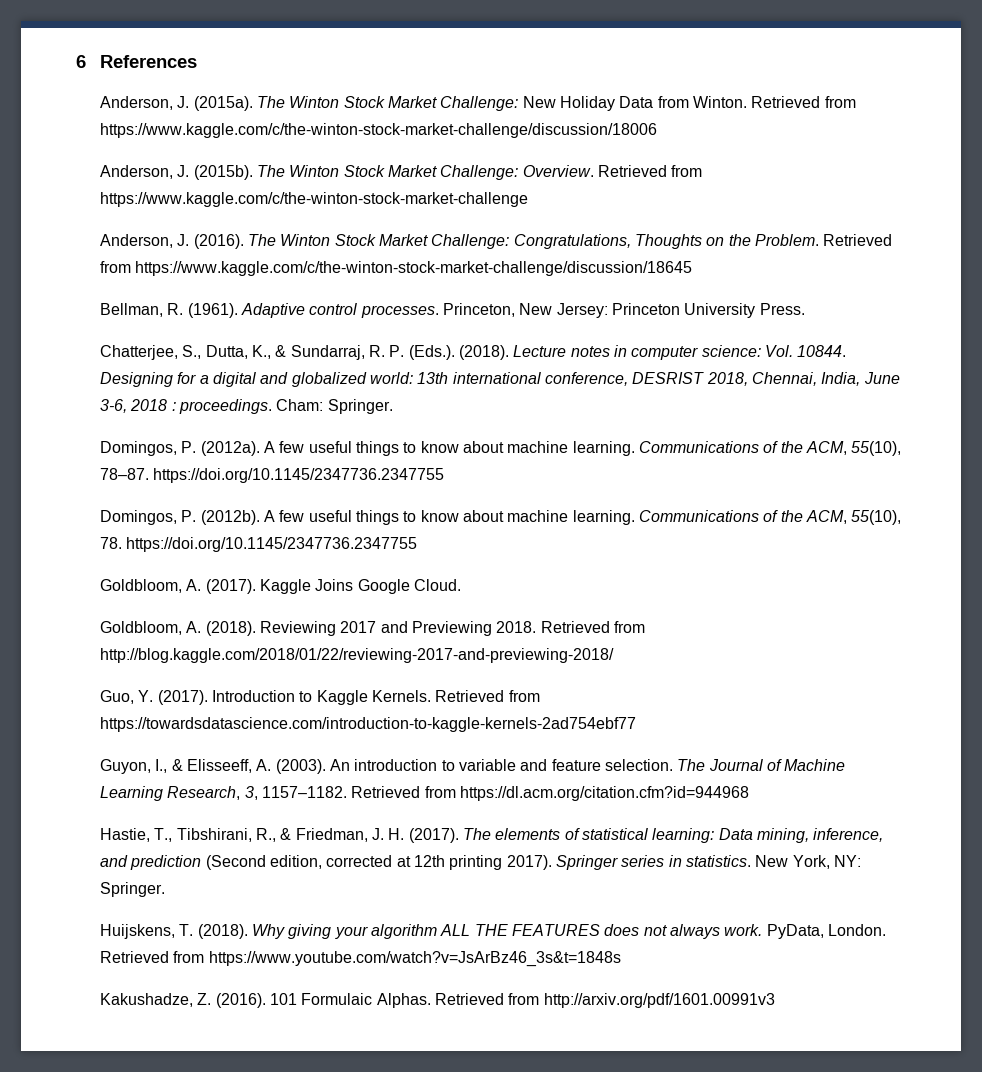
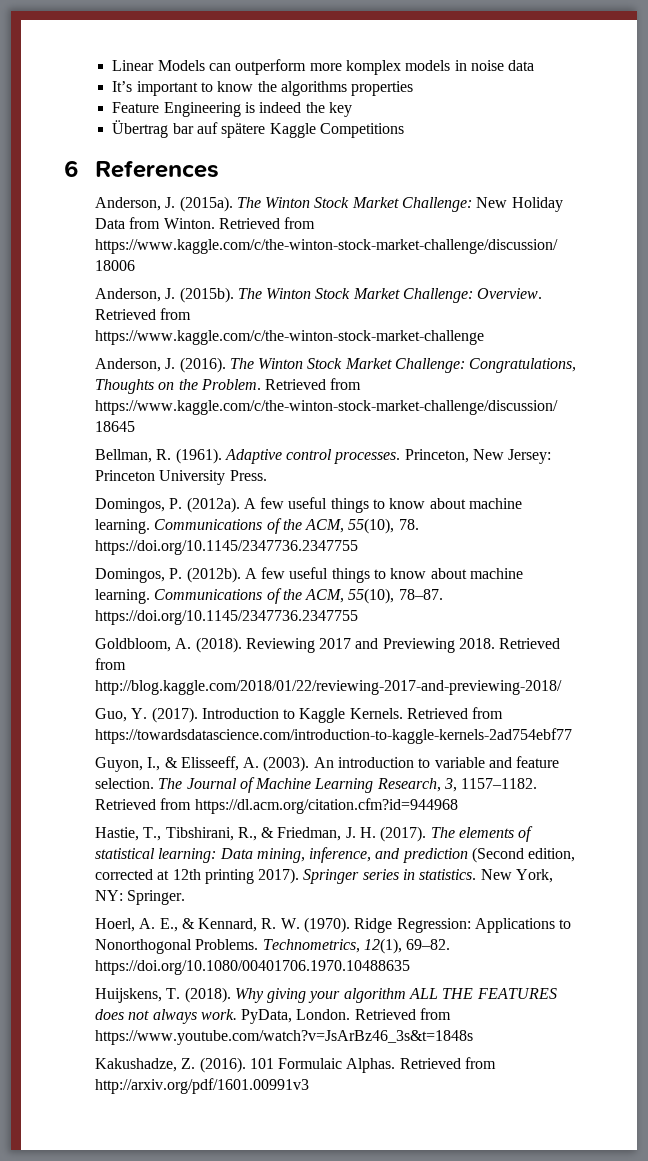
+ Linear Models can outperform more komplex models in noise data
+ It’s important to know the algorithms properties
+ Feature Engineering is indeed the key
+ Übertrag bar auf spätere Kaggle Competitions
- Chatterjee, S., Dutta, K., & Sundarraj, R. P. (Eds.). (2018). Lecture notes in computer science: Vol. 10844. Designing for a digital and globalized world: 13th international conference, DESRIST 2018, Chennai, India, June 3-6, 2018 : proceedings. Cham: Springer.
- Communications of the ACM, 55(10), 78–87. https://doi.org/10.1145/2347736.2347755
+ Communications of the ACM, 55(10), 78. https://doi.org/10.1145/2347736.2347755
- Communications of the ACM, 55(10), 78. https://doi.org/10.1145/2347736.2347755
- Goldbloom, A. (2017). Kaggle Joins Google Cloud.
+ Communications of the ACM, 55(10), 78–87. https://doi.org/10.1145/2347736.2347755
+ Hoerl, A. E., & Kennard, R. W. (1970). Ridge Regression: Applications to Nonorthogonal Problems. Technometrics, 12(1), 69–82. https://doi.org/10.1080/00401706.1970.10488635

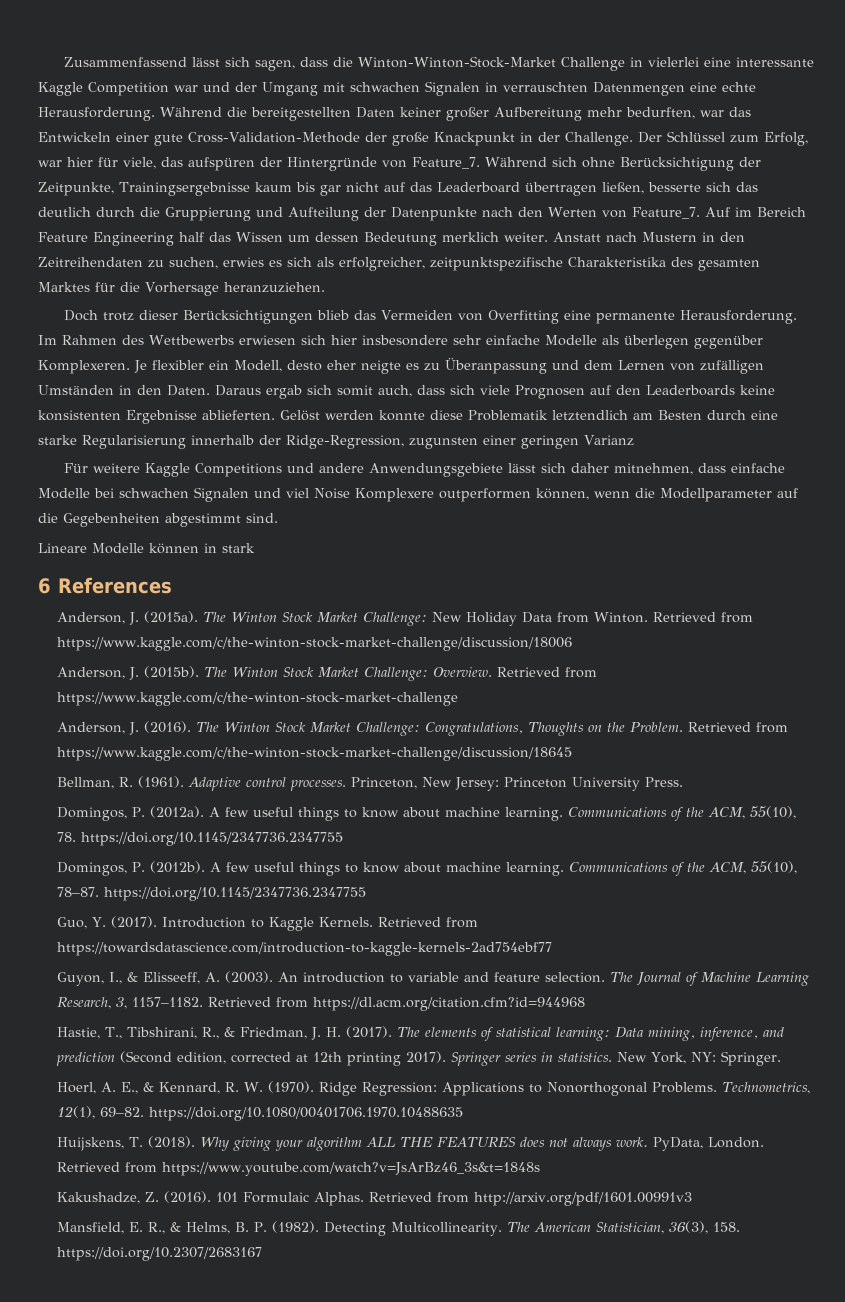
- Linear Models can outperform more komplex models in noise data
- It’s important to know the algorithms properties
- Feature Engineering is indeed the key
- Übertrag bar auf spätere Kaggle Competitions
+ Zusammenfassend lässt sich sagen, dass die Winton-Winton-Stock-Market Challenge in vielerlei eine interessante Kaggle Competition war und der Umgang mit schwachen Signalen in verrauschten Datenmengen eine echte Herausforderung. Während die bereitgestellten Daten keiner großer Aufbereitung mehr bedurften, war das Entwickeln einer gute Cross-Validation-Methode der große Knackpunkt in der Challenge. Der Schlüssel zum Erfolg, war hier für viele, das aufspüren der Hintergründe von Feature_7. Während sich ohne Berücksichtigung der Zeitpunkte, Trainingsergebnisse kaum bis gar nicht auf das Leaderboard übertragen ließen, besserte sich das deutlich durch die Gruppierung und Aufteilung der Datenpunkte nach den Werten von Feature_7. Auf im Bereich Feature Engineering half das Wissen um dessen Bedeutung merklich weiter. Anstatt nach Mustern in den Zeitreihendaten zu suchen, erwies es sich als erfolgreicher, zeitpunktspezifische Charakteristika des gesamten Marktes für die Vorhersage heranzuziehen.
+ Doch trotz dieser Berücksichtigungen blieb das Vermeiden von Overfitting eine permanente Herausforderung. Im Rahmen des Wettbewerbs erwiesen sich hier insbesondere sehr einfache Modelle als überlegen gegenüber Komplexeren. Je flexibler ein Modell, desto eher neigte es zu Überanpassung und dem Lernen von zufälligen Umständen in den Daten. Daraus ergab sich somit auch, dass sich viele Prognosen auf den Leaderboards keine konsistenten Ergebnisse ablieferten. Gelöst werden konnte diese Problematik letztendlich am Besten durch eine starke Regularisierung innerhalb der Ridge-Regression, zugunsten einer geringen Varianz
+ Für weitere Kaggle Competitions und andere Anwendungsgebiete lässt sich daher mitnehmen, dass einfache Modelle bei schwachen Signalen und viel Noise Komplexere outperformen können, wenn die Modellparameter auf die Gegebenheiten abgestimmt sind.
+ Lineare Modelle können in stark
- Goldbloom, A. (2018). Reviewing 2017 and Previewing 2018. Retrieved from http://blog.kaggle.com/2018/01/22/reviewing-2017-and-previewing-2018/
+ Mansfield, E. R., & Helms, B. P. (1982). Detecting Multicollinearity. The American Statistician, 36(3), 158. https://doi.org/10.2307/2683167

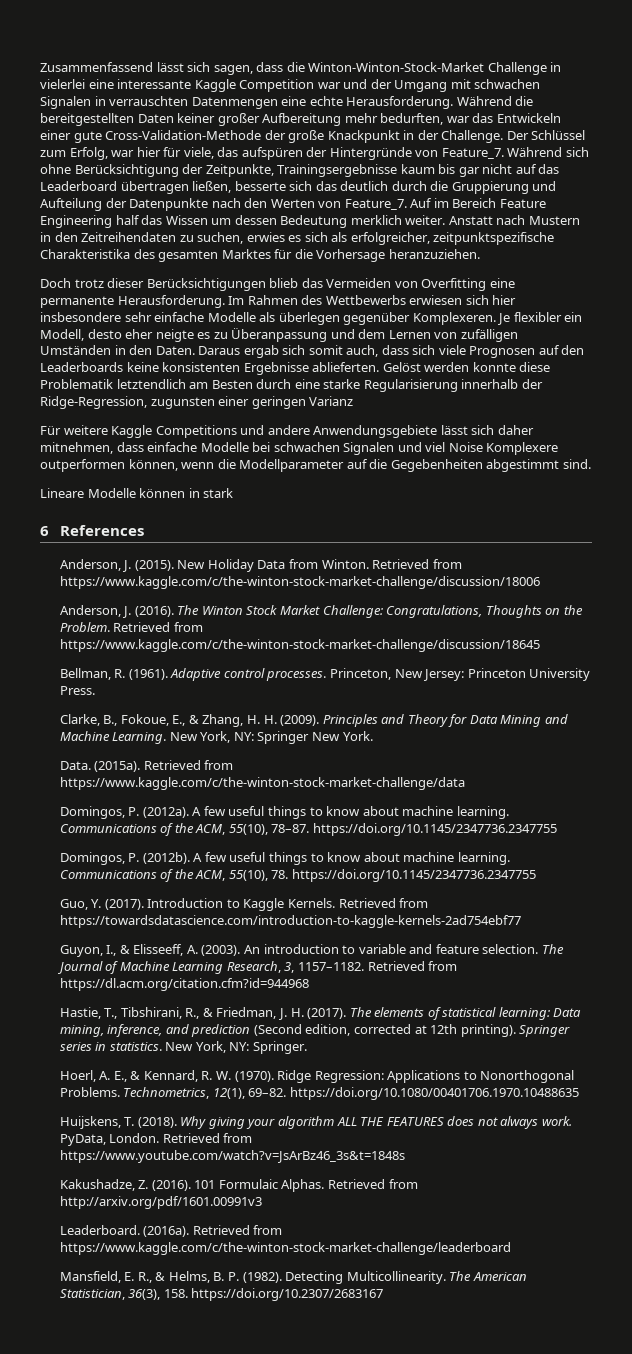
- Anderson, J. (2015a). The Winton Stock Market Challenge: New Holiday Data from Winton.
+ Anderson, J. (2015). New Holiday Data from Winton.
- Anderson, J. (2015b). The Winton Stock Market Challenge: Overview. Retrieved from https://www.kaggle.com/c/the-winton-stock-market-challenge
+ Clarke, B., Fokoue, E., & Zhang, H. H. (2009). Principles and Theory for Data Mining and Machine Learning. New York, NY: Springer New York.
+ Data. (2015a). Retrieved from https://www.kaggle.com/c/the-winton-stock-market-challenge/data
- Communications of the ACM, 55(10), 78. https://doi.org/10.1145/2347736.2347755
+ Communications of the ACM, 55(10), 78–87. https://doi.org/10.1145/2347736.2347755
- Communications of the ACM, 55(10), 78–87. https://doi.org/10.1145/2347736.2347755
+ Communications of the ACM, 55(10), 78. https://doi.org/10.1145/2347736.2347755
- The elements of statistical learning: Data mining, inference, and prediction (Second edition, corrected at 12th printing 2017).
+ The elements of statistical learning: Data mining, inference, and prediction (Second edition, corrected at 12th printing).
+ Leaderboard. (2016a). Retrieved from https://www.kaggle.com/c/the-winton-stock-market-challenge/leaderboard

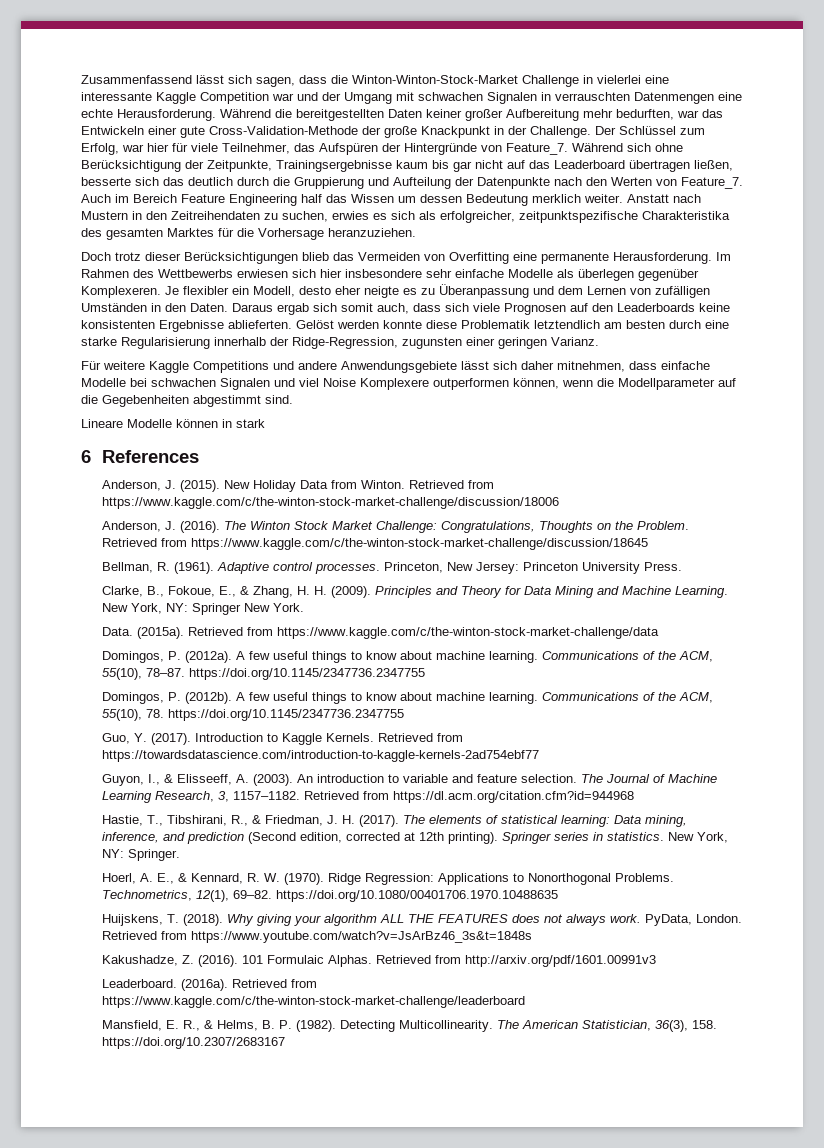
- Der Schlüssel zum Erfolg, war hier für viele, das aufspüren der Hintergründe von Feature_7.
+ Der Schlüssel zum Erfolg, war hier für viele Teilnehmer, das Aufspüren der Hintergründe von Feature_7.
- Auf im Bereich Feature Engineering half das Wissen um dessen Bedeutung merklich weiter.
+ Auch im Bereich Feature Engineering half das Wissen um dessen Bedeutung merklich weiter.
- Gelöst werden konnte diese Problematik letztendlich am Besten durch eine starke Regularisierung innerhalb der Ridge-Regression, zugunsten einer geringen Varianz
+ Gelöst werden konnte diese Problematik letztendlich am besten durch eine starke Regularisierung innerhalb der Ridge-Regression, zugunsten einer geringen Varianz.

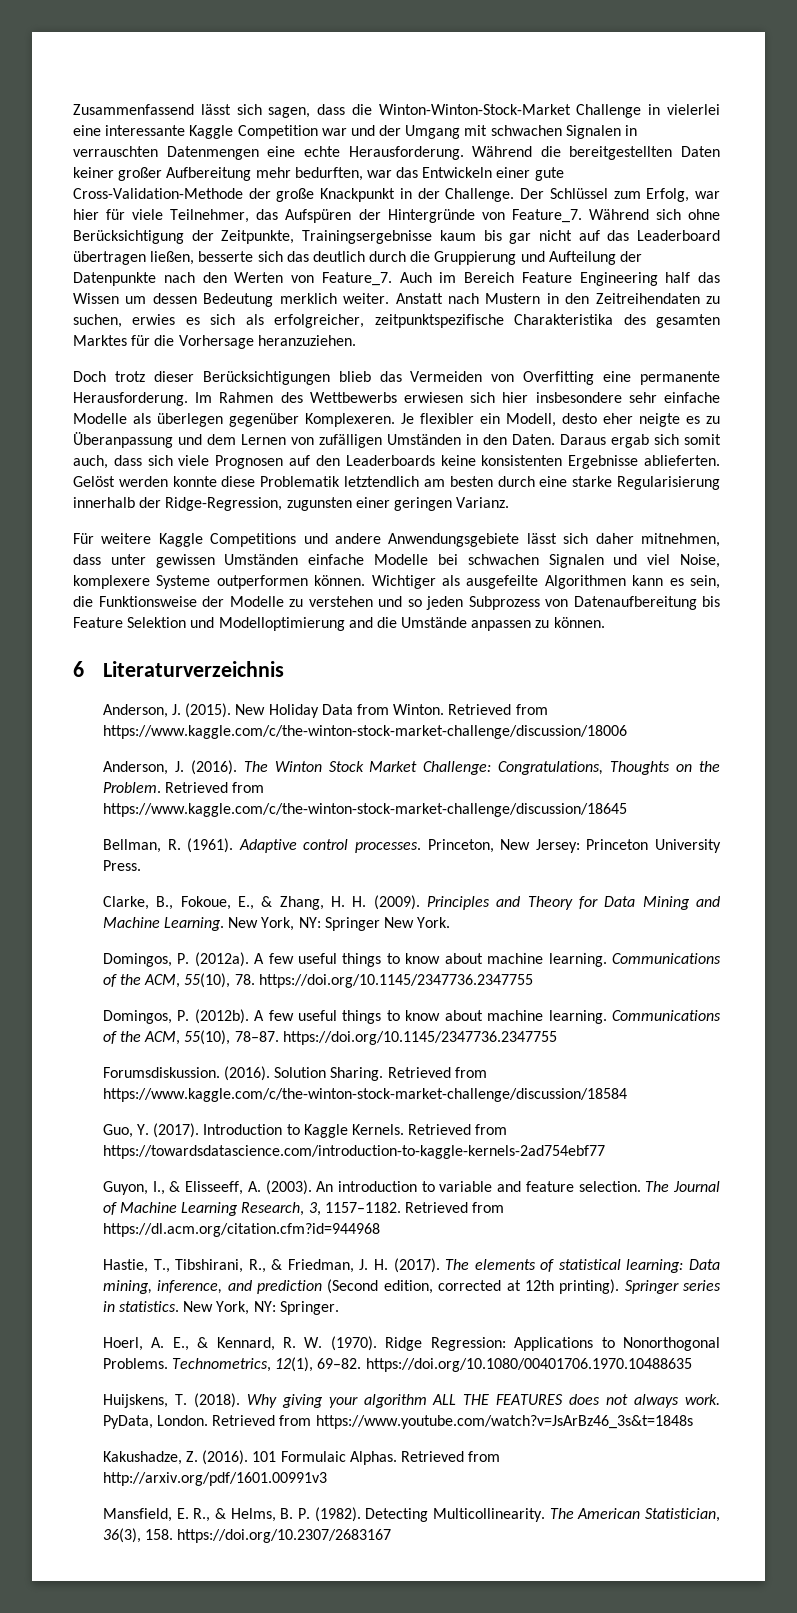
- Für weitere Kaggle Competitions und andere Anwendungsgebiete lässt sich daher mitnehmen, dass einfache Modelle bei schwachen Signalen und viel Noise Komplexere outperformen können, wenn die Modellparameter auf die Gegebenheiten abgestimmt sind.
- Lineare Modelle können in stark
+ Für weitere Kaggle Competitions und andere Anwendungsgebiete lässt sich daher mitnehmen, dass unter gewissen Umständen einfache Modelle bei schwachen Signalen und viel Noise, komplexere Systeme outperformen können. Wichtiger als ausgefeilte Algorithmen kann es sein, die Funktionsweise der Modelle zu verstehen und so jeden Subprozess von Datenaufbereitung bis Feature Selektion und Modelloptimierung and die Umstände anpassen zu können.
- 6 References
+ 6 Literaturverzeichnis
- Data. (2015a). Retrieved from https://www.kaggle.com/c/the-winton-stock-market-challenge/data
- Communications of the ACM, 55(10), 78–87. https://doi.org/10.1145/2347736.2347755
+ Communications of the ACM, 55(10), 78. https://doi.org/10.1145/2347736.2347755
- Communications of the ACM, 55(10), 78. https://doi.org/10.1145/2347736.2347755
+ Communications of the ACM, 55(10), 78–87. https://doi.org/10.1145/2347736.2347755
+ Forumsdiskussion. (2016). Solution Sharing. Retrieved from https://www.kaggle.com/c/the-winton-stock-market-challenge/discussion/18584
- Leaderboard. (2016a). Retrieved from https://www.kaggle.com/c/the-winton-stock-market-challenge/leaderboard

